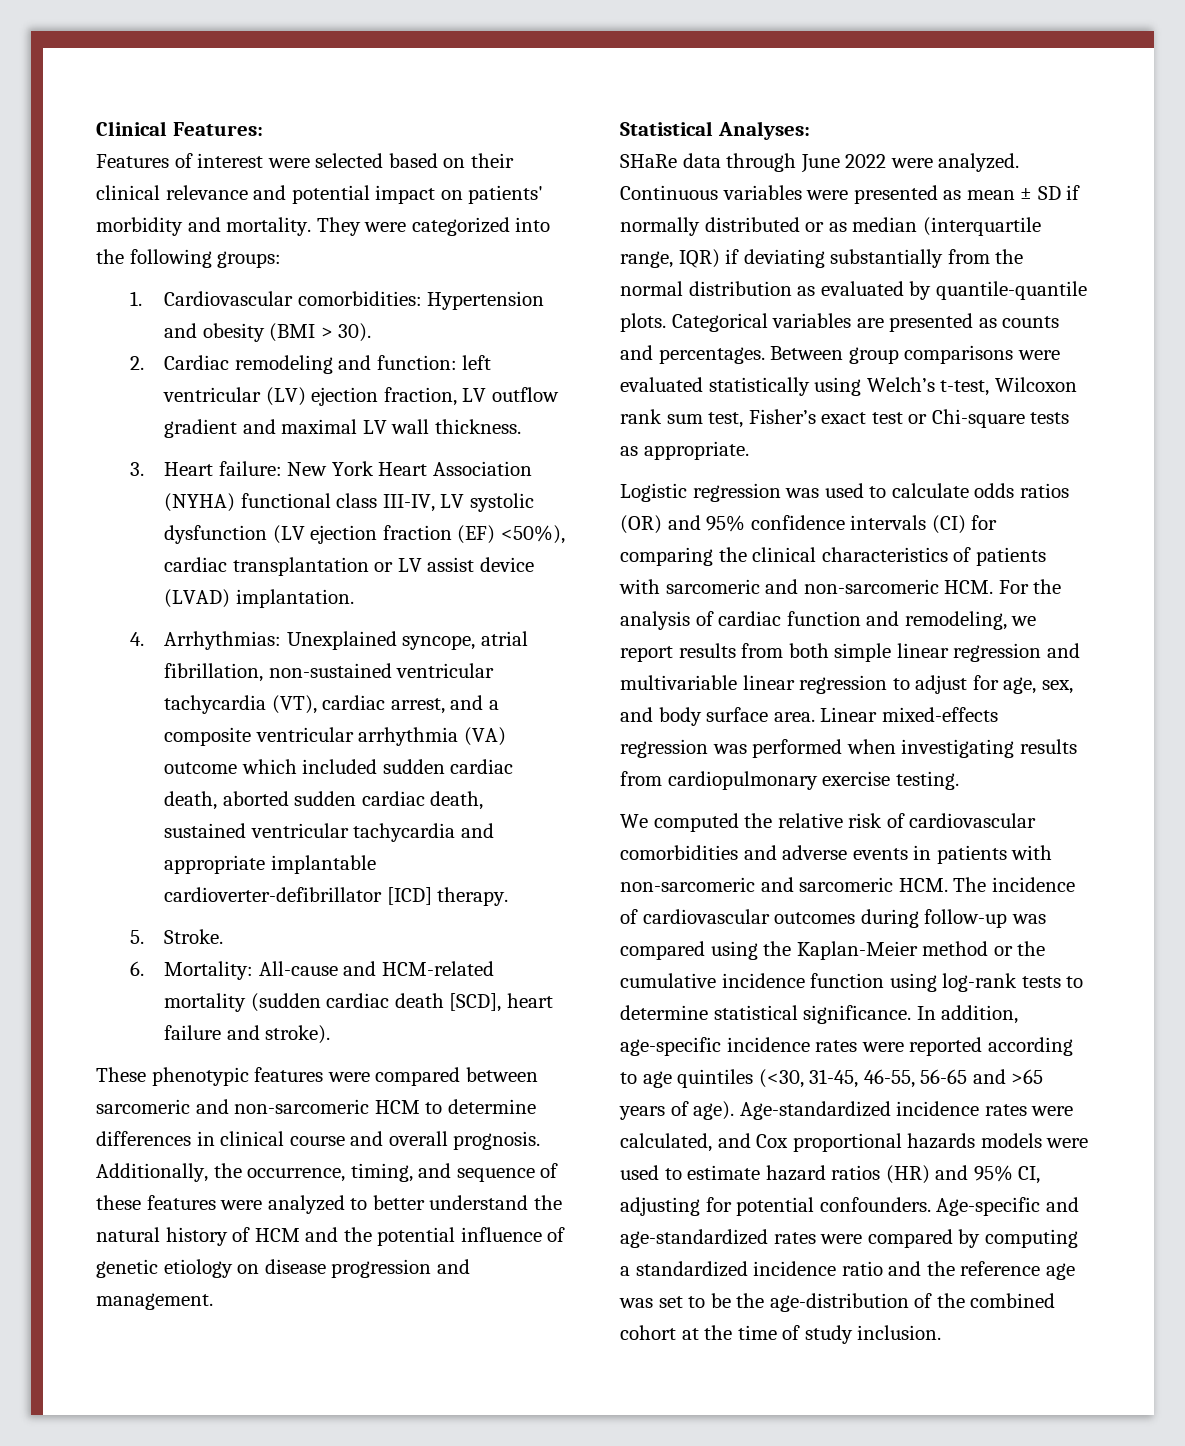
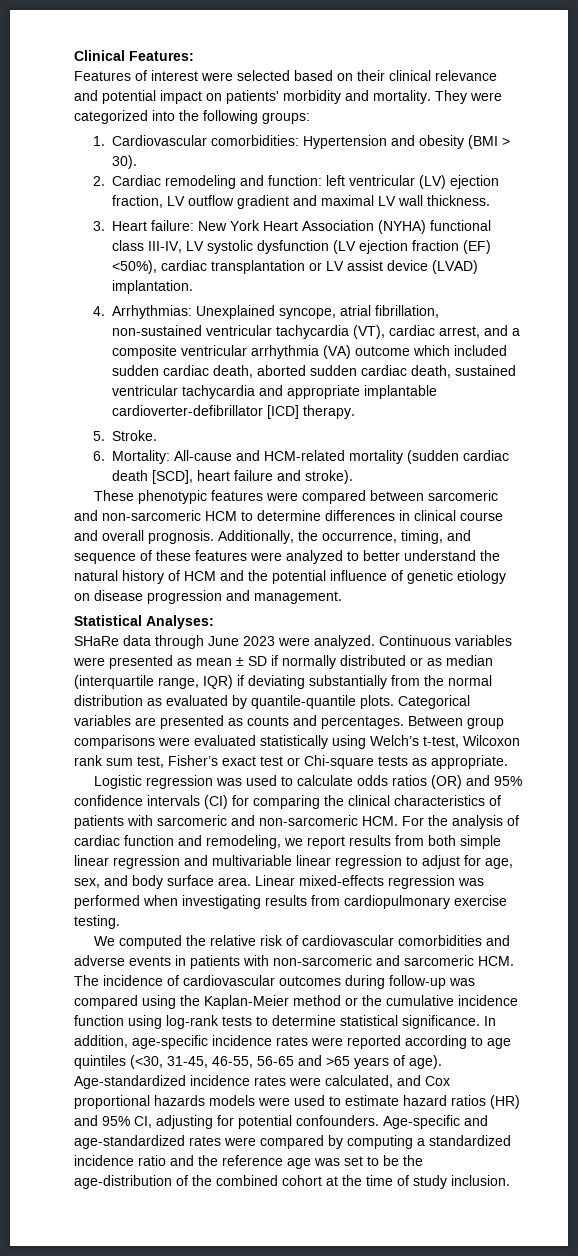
- SHaRe data through June 2022 were analyzed.
+ SHaRe data through June 2023 were analyzed.

